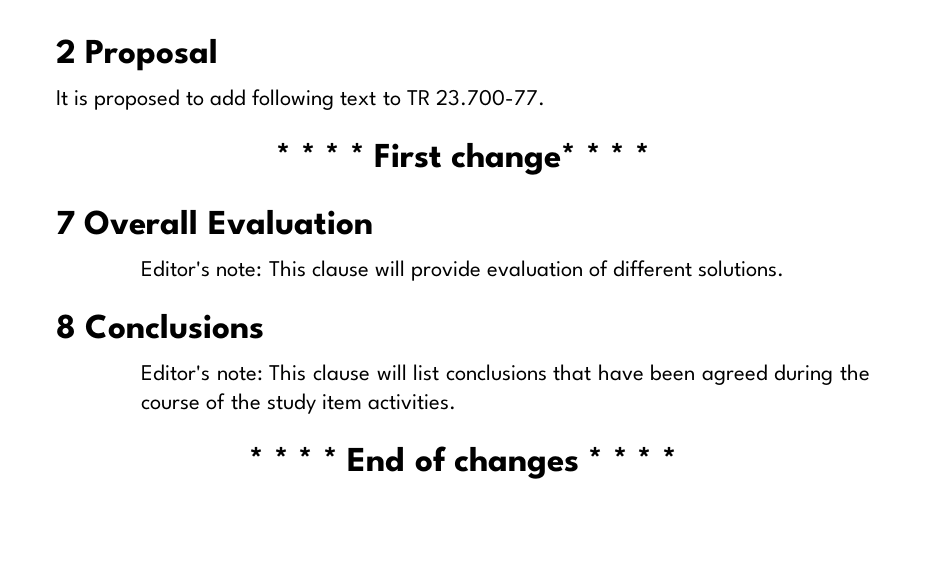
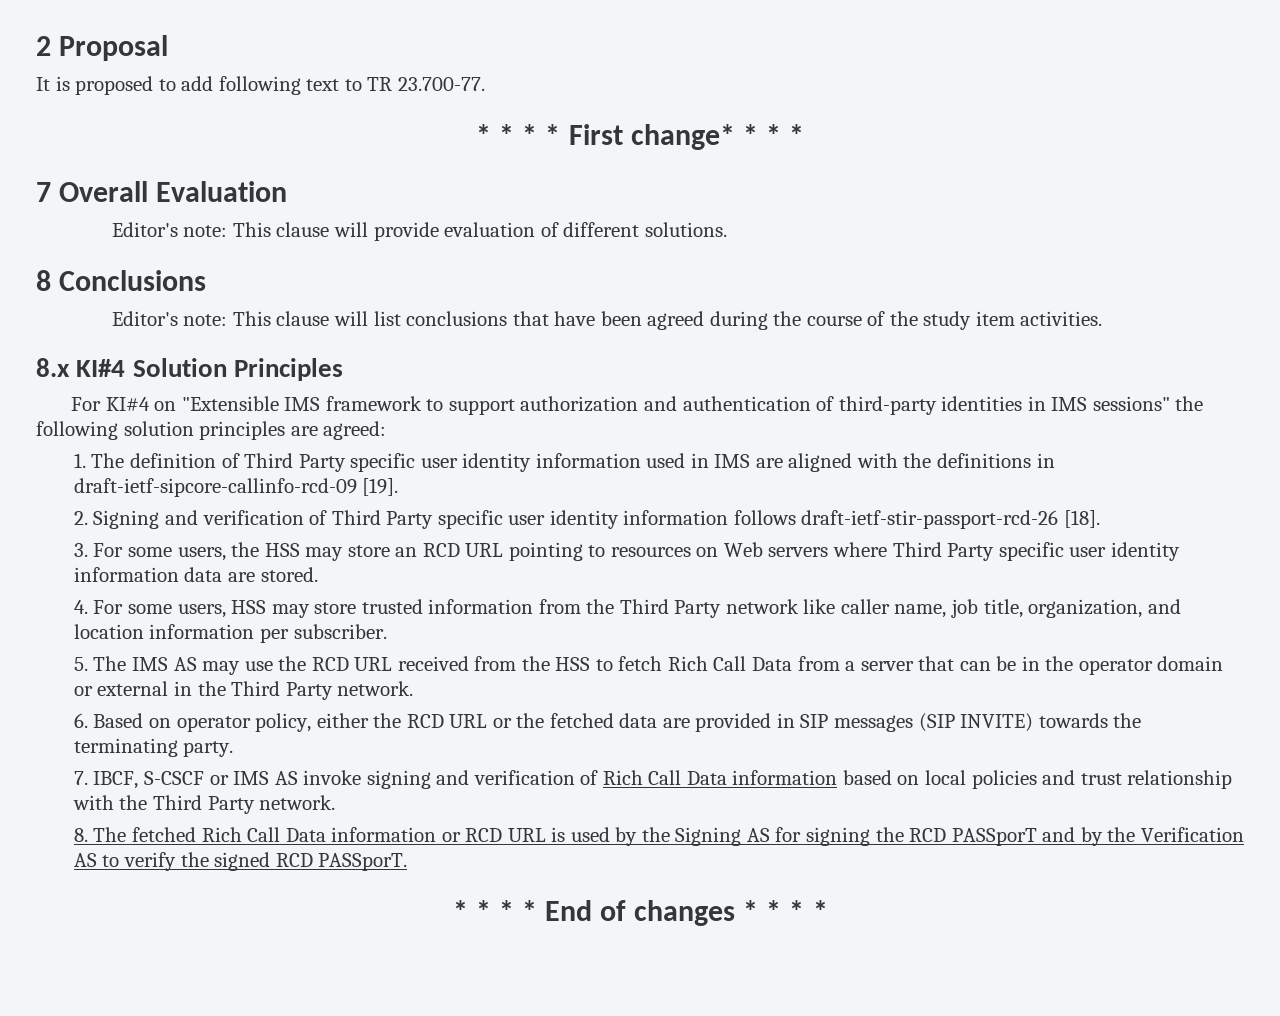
+ 8.x KI#4 Solution Principles
+ For KI#4 on "Extensible IMS framework to support authorization and authentication of third-party identities in IMS sessions" the following solution principles are agreed:
+ 1. The definition of Third Party specific user identity information used in IMS are aligned with the definitions in draft-ietf-sipcore-callinfo-rcd-09 [19].
+ 2. Signing and verification of Third Party specific user identity information follows draft-ietf-stir-passport-rcd-26 [18].
+ 3. For some users, the HSS may store an RCD URL pointing to resources on Web servers where Third Party specific user identity information data are stored.
+ 4. For some users, HSS may store trusted information from the Third Party network like caller name, job title, organization, and location information per subscriber.
+ 5. The IMS AS may use the RCD URL received from the HSS to fetch Rich Call Data from a server that can be in the operator domain or external in the Third Party network.
+ 6. Based on operator policy, either the RCD URL or the fetched data are provided in SIP messages (SIP INVITE) towards the terminating party.
+ 7. IBCF, S-CSCF or IMS AS invoke signing and verification of Rich Call Data information based on local policies and trust relationship with the Third Party network.
+ 8. The fetched Rich Call Data information or RCD URL is used by the Signing AS for signing the RCD PASSporT and by the Verification AS to verify the signed RCD PASSporT.

